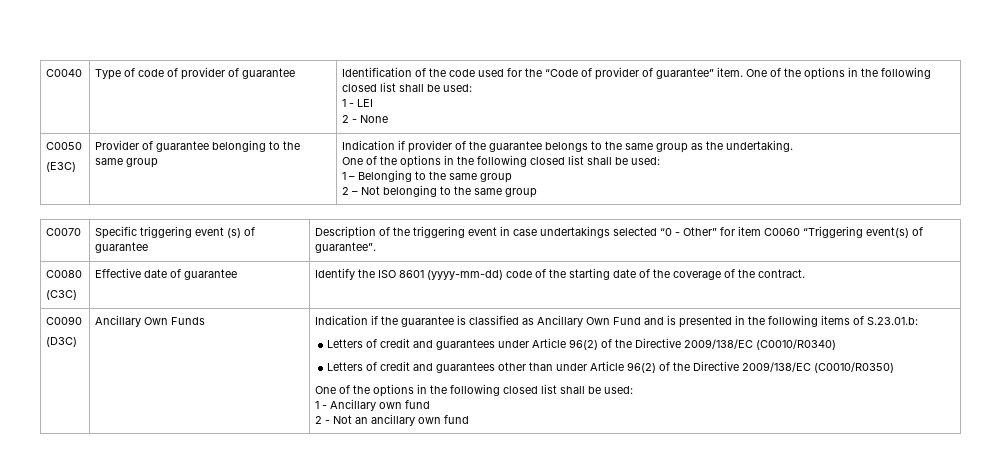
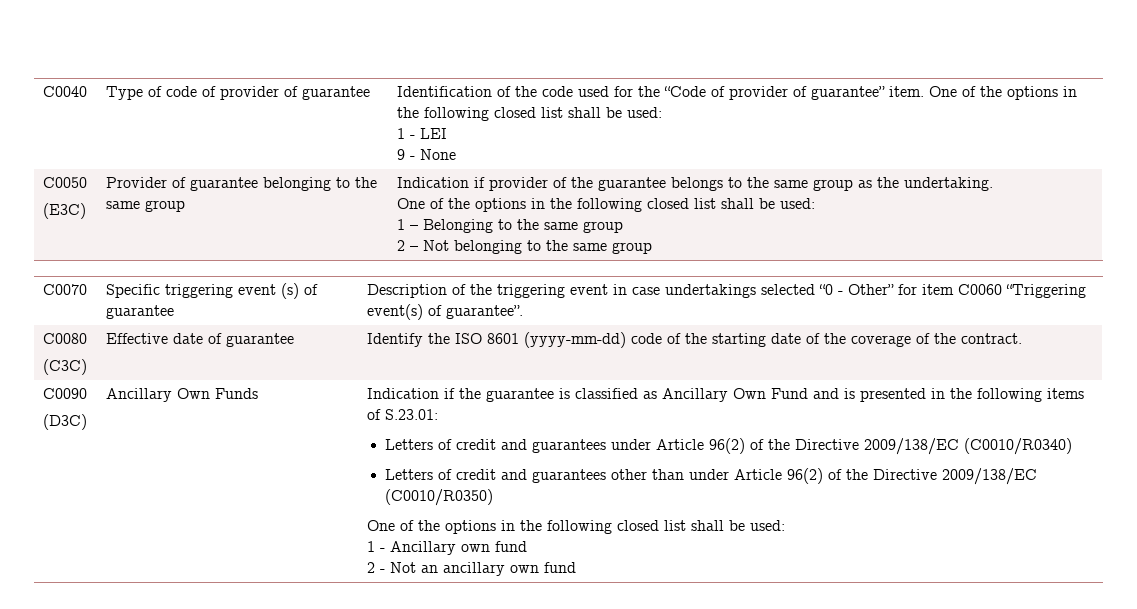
  C0040 | Type of code of provider of guarantee | Identification of the code used for the “Code of provider of guarantee” item. One of the options in the following closed list shall be used:
  1 - LEI
- 2 - None
+ 9 - None
- Indication if the guarantee is classified as Ancillary Own Fund and is presented in the following items of S.23.01.b:
+ Indication if the guarantee is classified as Ancillary Own Fund and is presented in the following items of S.23.01:

